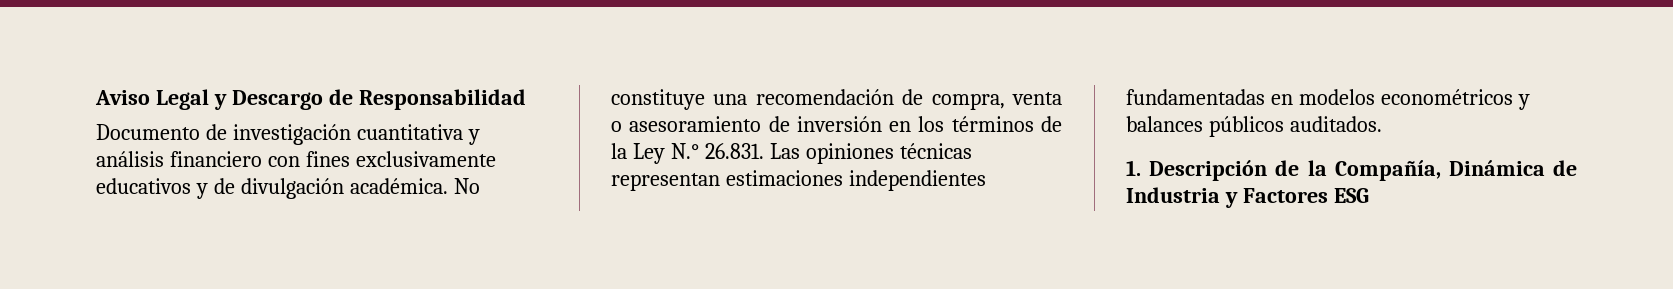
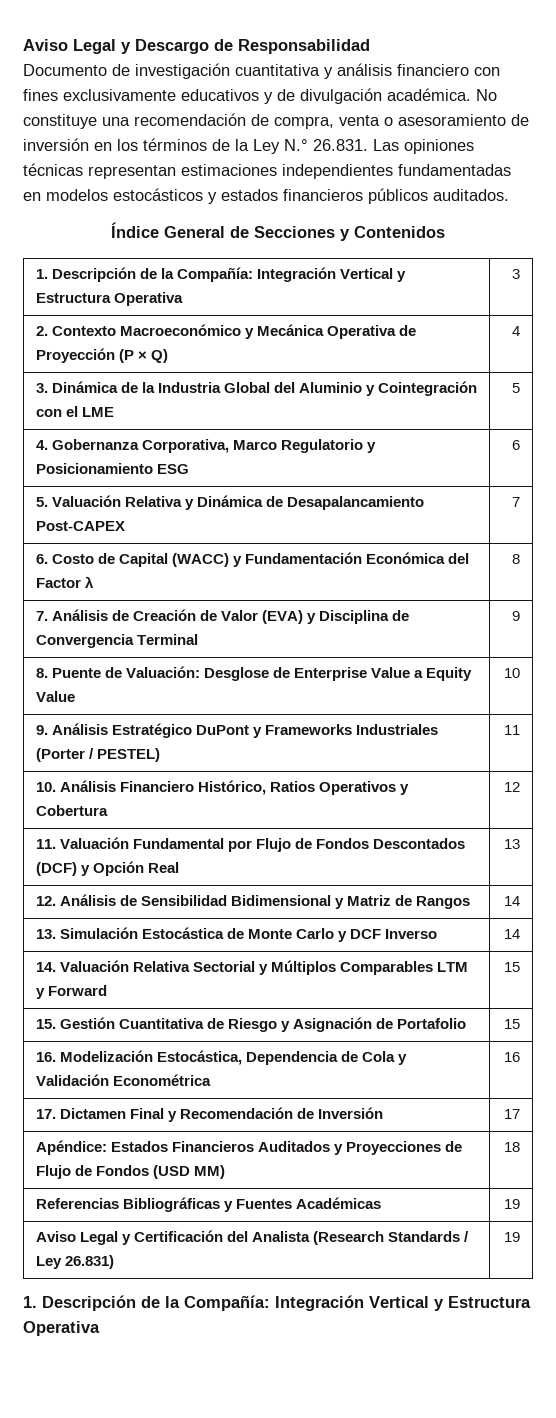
- No constituye una recomendación de compra, venta o asesoramiento de inversión en los términos de la Ley N.° 26.831. Las opiniones técnicas representan estimaciones independientes fundamentadas en modelos econométricos y balances públicos auditados.
- 1. Descripción de la Compañía, Dinámica de Industria y Factores ESG
+ No constituye una recomendación de compra, venta o asesoramiento de inversión en los términos de la Ley N.° 26.831. Las opiniones técnicas representan estimaciones independientes fundamentadas en modelos estocásticos y estados financieros públicos auditados.
+ Índice General de Secciones y Contenidos
+ 1. Descripción de la Compañía: Integración Vertical y Estructura Operativa | 3
+ 2. Contexto Macroeconómico y Mecánica Operativa de Proyección (P × Q) | 4
+ 3. Dinámica de la Industria Global del Aluminio y Cointegración con el LME | 5
+ 4. Gobernanza Corporativa, Marco Regulatorio y Posicionamiento ESG | 6
+ 5. Valuación Relativa y Dinámica de Desapalancamiento Post-CAPEX | 7
+ 6. Costo de Capital (WACC) y Fundamentación Económica del Factor λ | 8
+ 7. Análisis de Creación de Valor (EVA) y Disciplina de Convergencia Terminal | 9
+ 8. Puente de Valuación: Desglose de Enterprise Value a Equity Value | 10
+ 9. Análisis Estratégico DuPont y Frameworks Industriales (Porter / PESTEL) | 11
+ 10. Análisis Financiero Histórico, Ratios Operativos y Cobertura | 12
+ 11. Valuación Fundamental por Flujo de Fondos Descontados (DCF) y Opción Real | 13
+ 12. Análisis de Sensibilidad Bidimensional y Matriz de Rangos | 14
+ 13. Simulación Estocástica de Monte Carlo y DCF Inverso | 14
+ 14. Valuación Relativa Sectorial y Múltiplos Comparables LTM y Forward | 15
+ 15. Gestión Cuantitativa de Riesgo y Asignación de Portafolio | 15
+ 16. Modelización Estocástica, Dependencia de Cola y Validación Econométrica | 16
+ 17. Dictamen Final y Recomendación de Inversión | 17
+ Apéndice: Estados Financieros Auditados y Proyecciones de Flujo de Fondos (USD MM) | 18
+ Referencias Bibliográficas y Fuentes Académicas | 19
+ Aviso Legal y Certificación del Analista (Research Standards / Ley 26.831) | 19
+ 1. Descripción de la Compañía: Integración Vertical y Estructura Operativa

